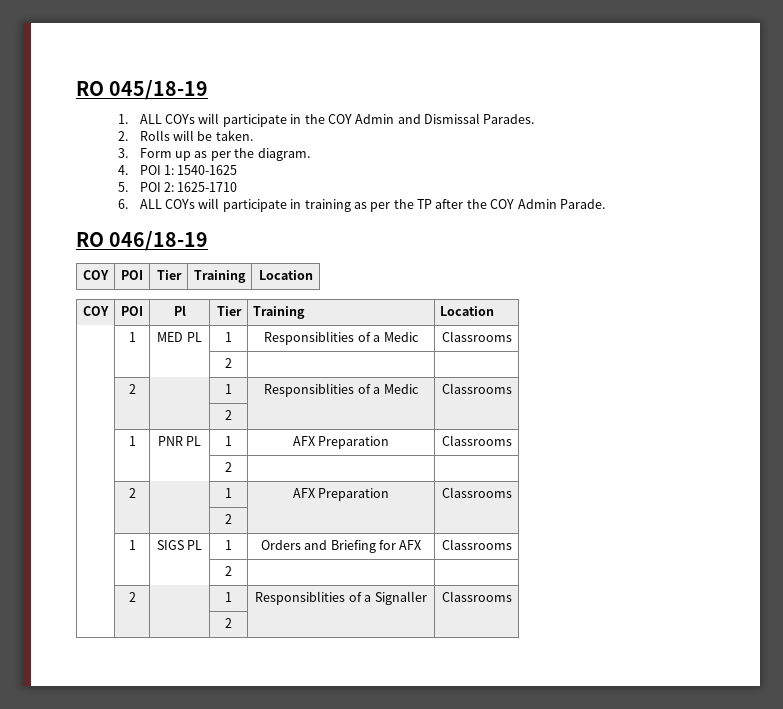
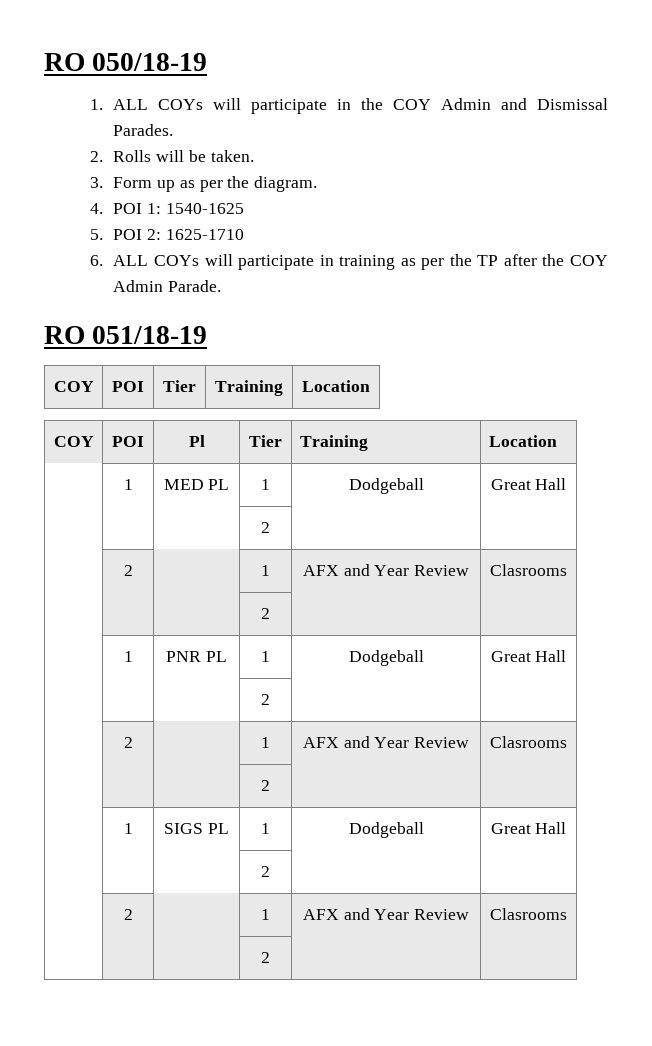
- RO 045/18-19
+ RO 050/18-19
- RO 046/18-19
+ RO 051/18-19
- | 1 | MED PL | 1 | Responsiblities of a Medic | Classrooms
+ | 1 | MED PL | 1 | Dodgeball | Great Hall
  | | | 2 | |
- | 2 | | 1 | Responsiblities of a Medic | Classrooms
+ | 2 | | 1 | AFX and Year Review | Clasrooms
- | 1 | PNR PL | 1 | AFX Preparation | Classrooms
+ | 1 | PNR PL | 1 | Dodgeball | Great Hall
  | | | 2 | |
- | 2 | | 1 | AFX Preparation | Classrooms
+ | 2 | | 1 | AFX and Year Review | Clasrooms
- | 1 | SIGS PL | 1 | Orders and Briefing for AFX | Classrooms
+ | 1 | SIGS PL | 1 | Dodgeball | Great Hall
  | | | 2 | |
- | 2 | | 1 | Responsiblities of a Signaller | Classrooms
+ | 2 | | 1 | AFX and Year Review | Clasrooms

